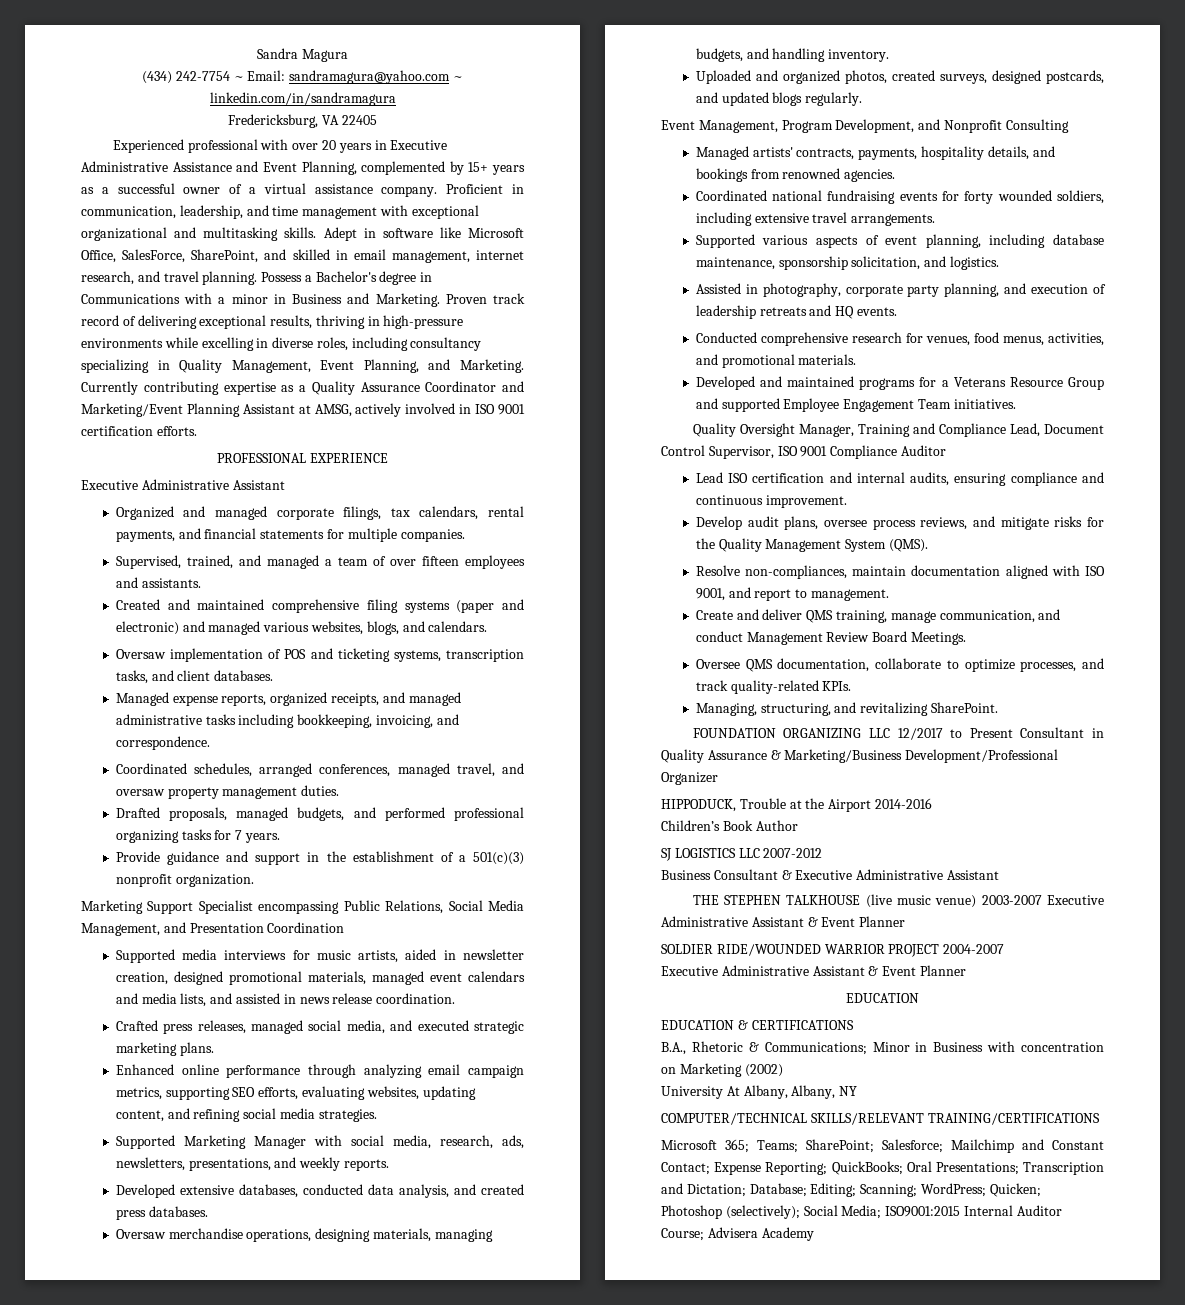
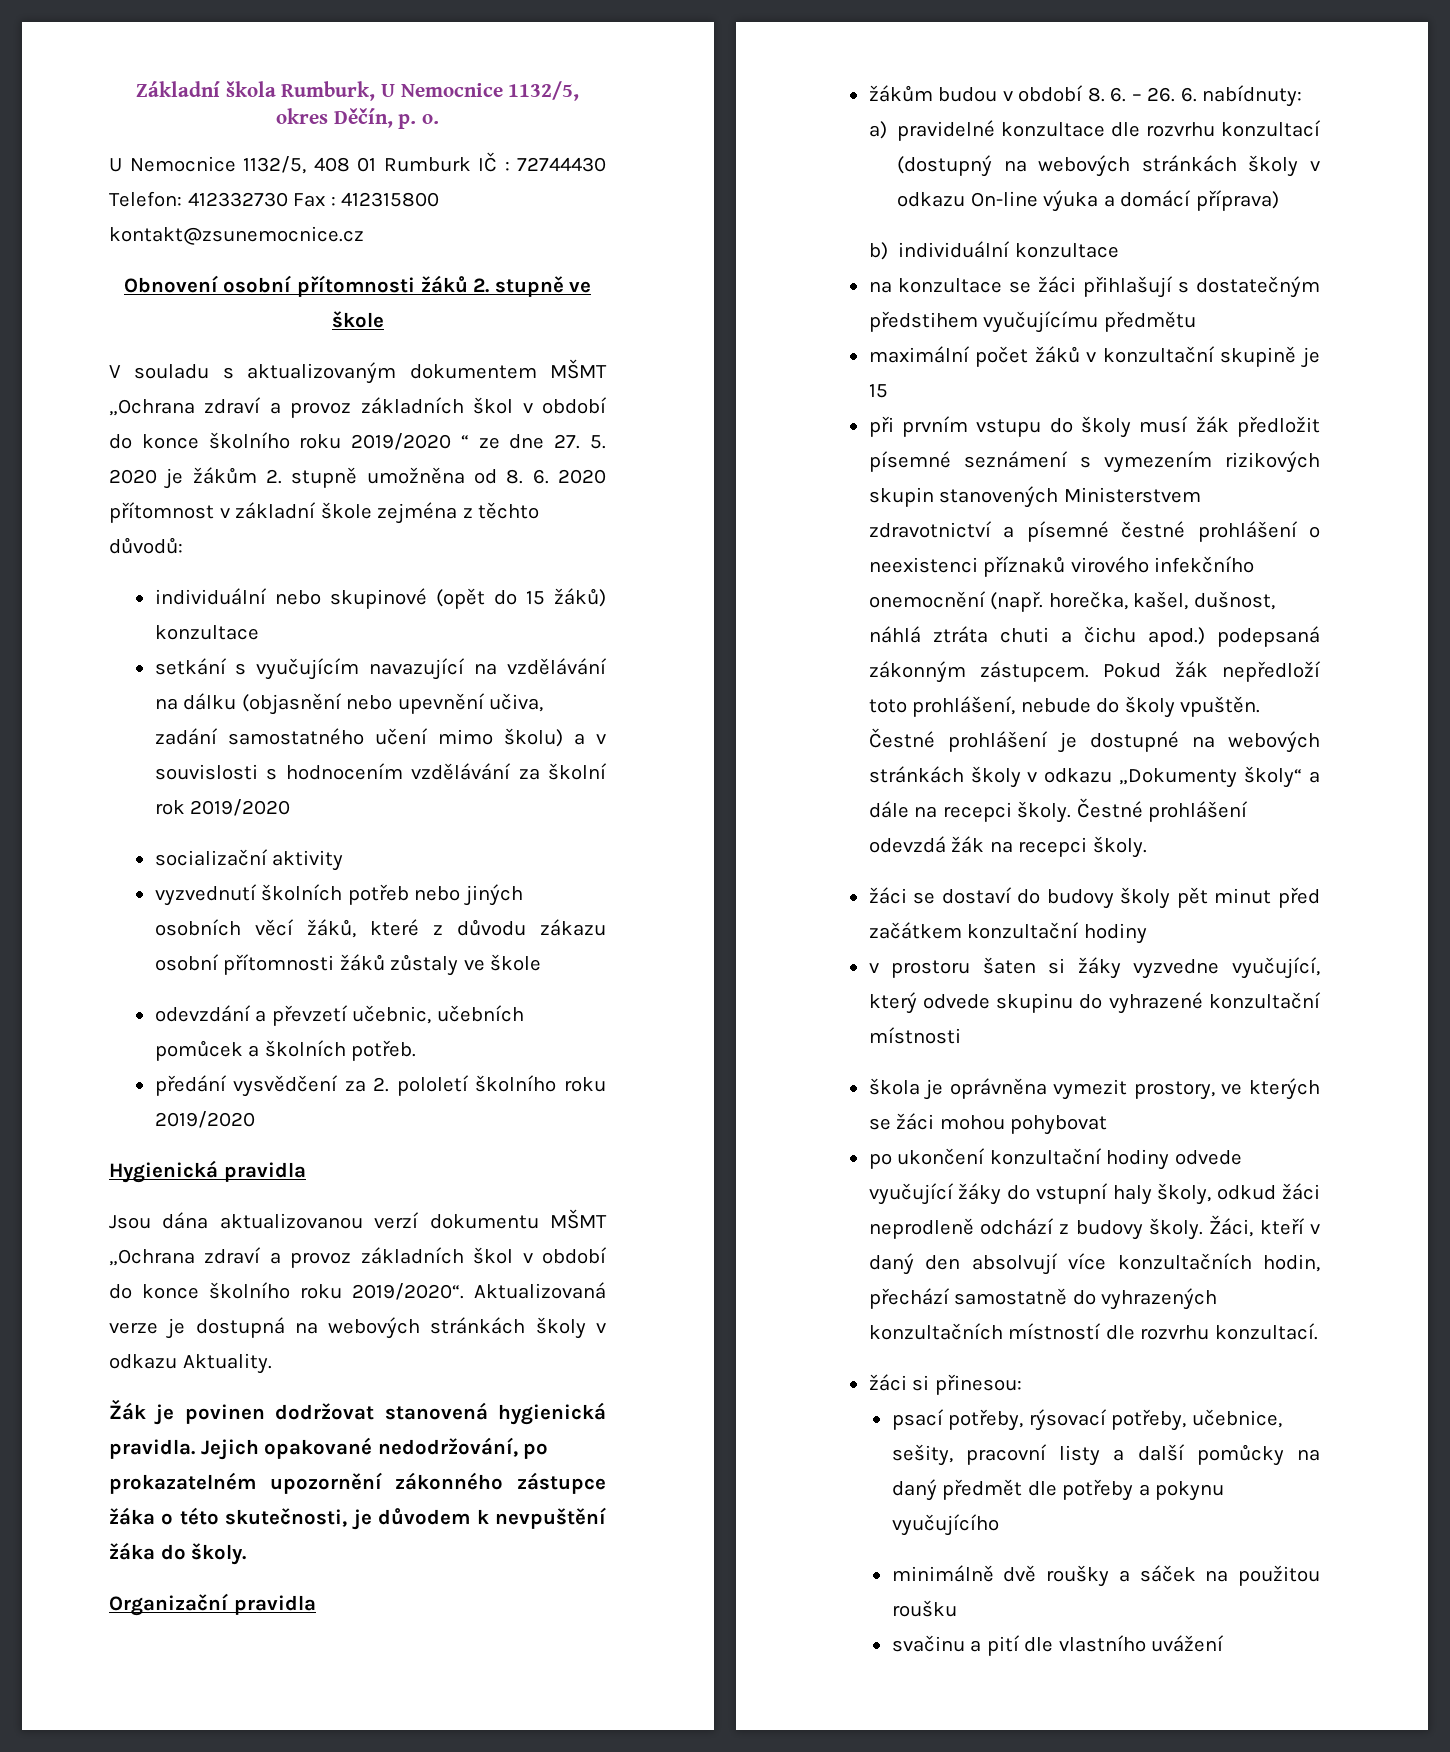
- Sandra Magura
- (434) 242-7754 ~ Email: sandramagura@yahoo.com ~ linkedin.com/in/sandramagura
- Fredericksburg, VA 22405
- Experienced professional with over 20 years in Executive Administrative Assistance and Event Planning, complemented by 15+ years as a successful owner of a virtual assistance company. Proficient in communication, leadership, and time management with exceptional organizational and multitasking skills. Adept in software like Microsoft Office, SalesForce, SharePoint, and skilled in email management, internet research, and travel planning. Possess a Bachelor's degree in Communications with a minor in Business and Marketing. Proven track record of delivering exceptional results, thriving in high-pressure environments while excelling in diverse roles, including consultancy specializing in Quality Management, Event Planning, and Marketing. Currently contributing expertise as a Quality Assurance Coordinator and Marketing/Event Planning Assistant at AMSG, actively involved in ISO 9001 certification efforts.
- PROFESSIONAL EXPERIENCE
- Executive Administrative Assistant
- Organized and managed corporate filings, tax calendars, rental payments, and financial statements for multiple companies.
- Supervised, trained, and managed a team of over fifteen employees and assistants.
- Created and maintained comprehensive filing systems (paper and electronic) and managed various websites, blogs, and calendars.
- Oversaw implementation of POS and ticketing systems, transcription tasks, and client databases.
- Managed expense reports, organized receipts, and managed administrative tasks including bookkeeping, invoicing, and correspondence.
- Coordinated schedules, arranged conferences, managed travel, and oversaw property management duties.
- Drafted proposals, managed budgets, and performed professional organizing tasks for 7 years.
- Provide guidance and support in the establishment of a 501(c)(3) nonprofit organization.
- Marketing Support Specialist encompassing Public Relations, Social Media Management, and Presentation Coordination
- Supported media interviews for music artists, aided in newsletter creation, designed promotional materials, managed event calendars and media lists, and assisted in news release coordination.
- Crafted press releases, managed social media, and executed strategic marketing plans.
- Enhanced online performance through analyzing email campaign metrics, supporting SEO efforts, evaluating websites, updating content, and refining social media strategies.
- Supported Marketing Manager with social media, research, ads, newsletters, presentations, and weekly reports.
- Developed extensive databases, conducted data analysis, and created press databases.
- Oversaw merchandise operations, designing materials, managing budgets, and handling inventory.
- Uploaded and organized photos, created surveys, designed postcards, and updated blogs regularly.
- Event Management, Program Development, and Nonprofit Consulting
- Managed artists' contracts, payments, hospitality details, and bookings from renowned agencies.
- Coordinated national fundraising events for forty wounded soldiers, including extensive travel arrangements.
- Supported various aspects of event planning, including database maintenance, sponsorship solicitation, and logistics.
- Assisted in photography, corporate party planning, and execution of leadership retreats and HQ events.
- Conducted comprehensive research for venues, food menus, activities, and promotional materials.
- Developed and maintained programs for a Veterans Resource Group and supported Employee Engagement Team initiatives.
- Quality Oversight Manager, Training and Compliance Lead, Document Control Supervisor, ISO 9001 Compliance Auditor
- Lead ISO certification and internal audits, ensuring compliance and continuous improvement.
- Develop audit plans, oversee process reviews, and mitigate risks for the Quality Management System (QMS).
- Resolve non-compliances, maintain documentation aligned with ISO 9001, and report to management.
- Create and deliver QMS training, manage communication, and conduct Management Review Board Meetings.
- Oversee QMS documentation, collaborate to optimize processes, and track quality-related KPIs.
- Managing, structuring, and revitalizing SharePoint.
- FOUNDATION ORGANIZING LLC 12/2017 to Present Consultant in Quality Assurance & Marketing/Business Development/Professional Organizer
- HIPPODUCK, Trouble at the Airport 2014-2016
- Children’s Book Author
- SJ LOGISTICS LLC 2007-2012
- Business Consultant & Executive Administrative Assistant
- THE STEPHEN TALKHOUSE (live music venue) 2003-2007 Executive Administrative Assistant & Event Planner
- SOLDIER RIDE/WOUNDED WARRIOR PROJECT 2004-2007
- Executive Administrative Assistant & Event Planner
- EDUCATION
- EDUCATION & CERTIFICATIONS
- B.A., Rhetoric & Communications; Minor in Business with concentration on Marketing (2002)
- University At Albany, Albany, NY
- COMPUTER/TECHNICAL SKILLS/RELEVANT TRAINING/CERTIFICATIONS
- Microsoft 365; Teams; SharePoint; Salesforce; Mailchimp and Constant Contact; Expense Reporting; QuickBooks; Oral Presentations; Transcription and Dictation; Database; Editing; Scanning; WordPress; Quicken; Photoshop (selectively); Social Media; ISO9001:2015 Internal Auditor Course; Advisera Academy
+ Základní škola Rumburk, U Nemocnice 1132/5, okres Děčín, p. o.
+ U Nemocnice 1132/5, 408 01 Rumburk IČ : 72744430 Telefon: 412332730 Fax : 412315800 kontakt@zsunemocnice.cz
+ Obnovení osobní přítomnosti žáků 2. stupně ve škole
+ V souladu s aktualizovaným dokumentem MŠMT „Ochrana zdraví a provoz základních škol v období do konce školního roku 2019/2020 “ ze dne 27. 5. 2020 je žákům 2. stupně umožněna od 8. 6. 2020 přítomnost v základní škole zejména z těchto důvodů:
+ individuální nebo skupinové (opět do 15 žáků) konzultace
+ setkání s vyučujícím navazující na vzdělávání na dálku (objasnění nebo upevnění učiva, zadání samostatného učení mimo školu) a v souvislosti s hodnocením vzdělávání za školní rok 2019/2020
+ socializační aktivity
+ vyzvednutí školních potřeb nebo jiných osobních věcí žáků, které z důvodu zákazu osobní přítomnosti žáků zůstaly ve škole
+ odevzdání a převzetí učebnic, učebních pomůcek a školních potřeb.
+ předání vysvědčení za 2. pololetí školního roku 2019/2020
+ Hygienická pravidla
+ Jsou dána aktualizovanou verzí dokumentu MŠMT „Ochrana zdraví a provoz základních škol v období do konce školního roku 2019/2020“. Aktualizovaná verze je dostupná na webových stránkách školy v odkazu Aktuality.
+ Žák je povinen dodržovat stanovená hygienická pravidla. Jejich opakované nedodržování, po prokazatelném upozornění zákonného zástupce žáka o této skutečnosti, je důvodem k nevpuštění žáka do školy.
+ Organizační pravidla
+ žákům budou v období 8. 6. – 26. 6. nabídnuty:
+ a) pravidelné konzultace dle rozvrhu konzultací (dostupný na webových stránkách školy v odkazu On-line výuka a domácí příprava)
+ b) individuální konzultace
+ na konzultace se žáci přihlašují s dostatečným předstihem vyučujícímu předmětu
+ maximální počet žáků v konzultační skupině je 15
+ při prvním vstupu do školy musí žák předložit písemné seznámení s vymezením rizikových skupin stanovených Ministerstvem zdravotnictví a písemné čestné prohlášení o neexistenci příznaků virového infekčního onemocnění (např. horečka, kašel, dušnost, náhlá ztráta chuti a čichu apod.) podepsaná zákonným zástupcem. Pokud žák nepředloží toto prohlášení, nebude do školy vpuštěn. Čestné prohlášení je dostupné na webových stránkách školy v odkazu „Dokumenty školy“ a dále na recepci školy. Čestné prohlášení odevzdá žák na recepci školy.
+ žáci se dostaví do budovy školy pět minut před začátkem konzultační hodiny
+ v prostoru šaten si žáky vyzvedne vyučující, který odvede skupinu do vyhrazené konzultační místnosti
+ škola je oprávněna vymezit prostory, ve kterých se žáci mohou pohybovat
+ po ukončení konzultační hodiny odvede vyučující žáky do vstupní haly školy, odkud žáci neprodleně odchází z budovy školy. Žáci, kteří v daný den absolvují více konzultačních hodin, přechází samostatně do vyhrazených konzultačních místností dle rozvrhu konzultací.
+ žáci si přinesou:
+ psací potřeby, rýsovací potřeby, učebnice, sešity, pracovní listy a další pomůcky na daný předmět dle potřeby a pokynu vyučujícího
+ minimálně dvě roušky a sáček na použitou roušku
+ svačinu a pití dle vlastního uvážení

